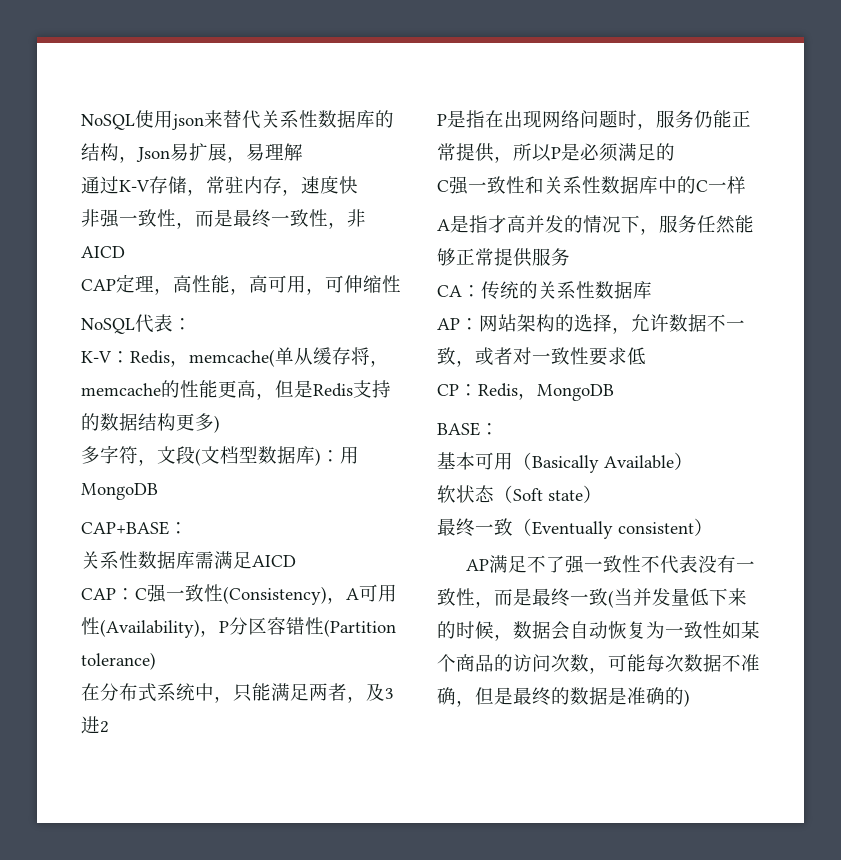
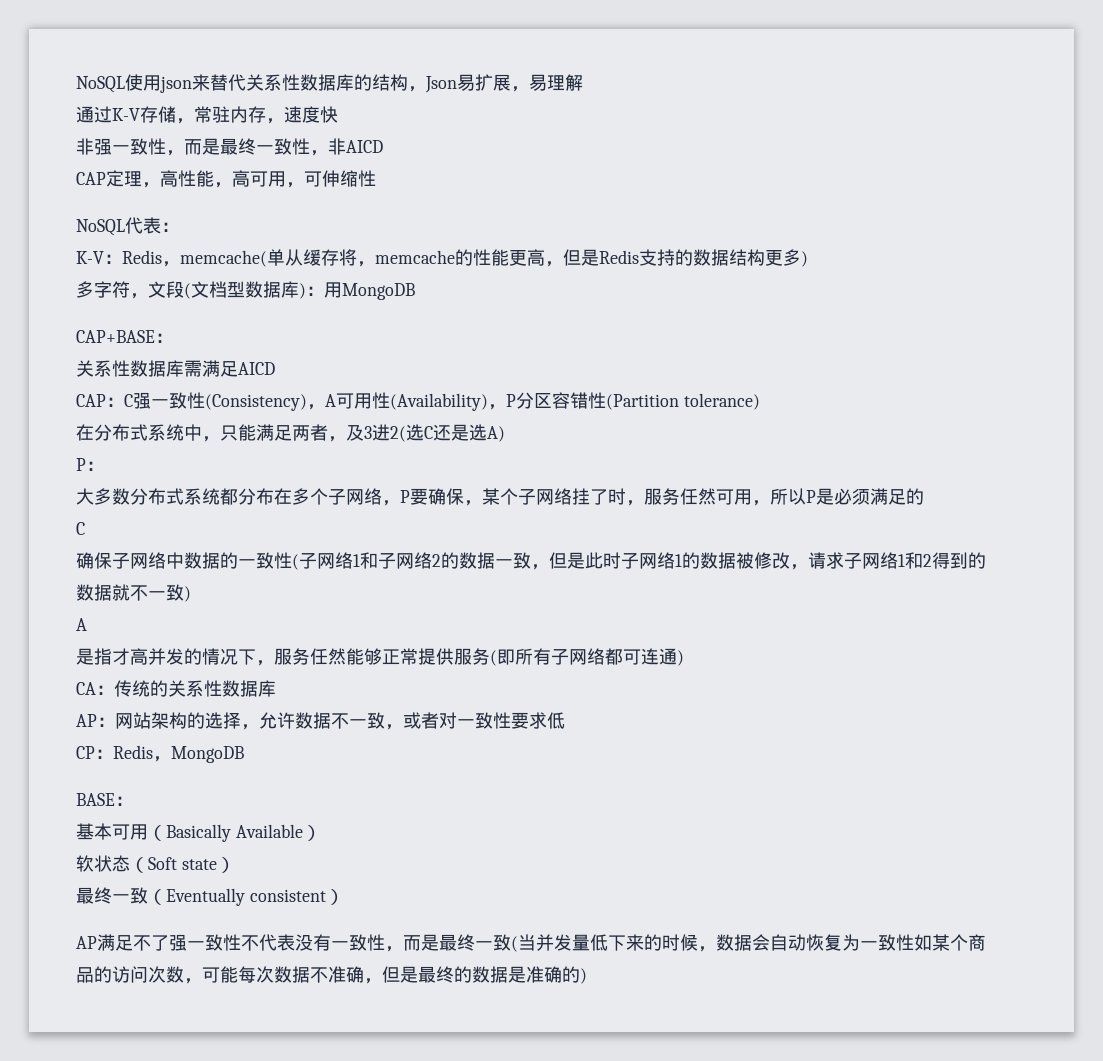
- 在分布式系统中，只能满足两者，及3进2
- P是指在出现网络问题时，服务仍能正常提供，所以P是必须满足的
- C强一致性和关系性数据库中的C一样
- A是指才高并发的情况下，服务任然能够正常提供服务
+ 在分布式系统中，只能满足两者，及3进2(选C还是选A)
+ P：
+ 大多数分布式系统都分布在多个子网络，P要确保，某个子网络挂了时，服务任然可用，所以P是必须满足的
+ C
+ 确保子网络中数据的一致性(子网络1和子网络2的数据一致，但是此时子网络1的数据被修改，请求子网络1和2得到的数据就不一致)
+ A
+ 是指才高并发的情况下，服务任然能够正常提供服务(即所有子网络都可连通)

